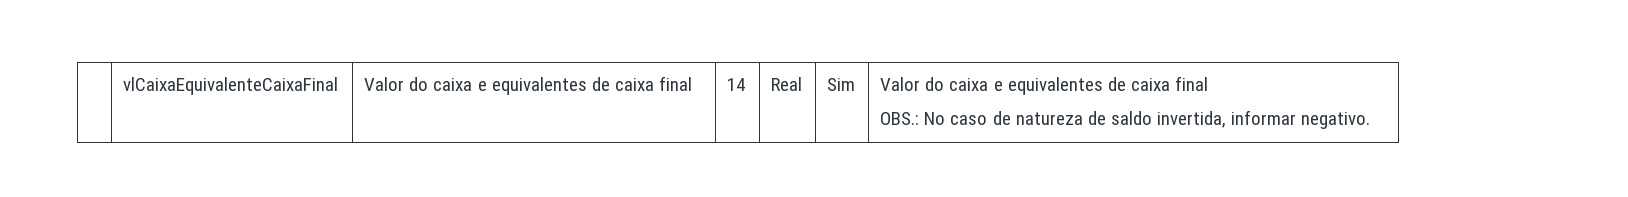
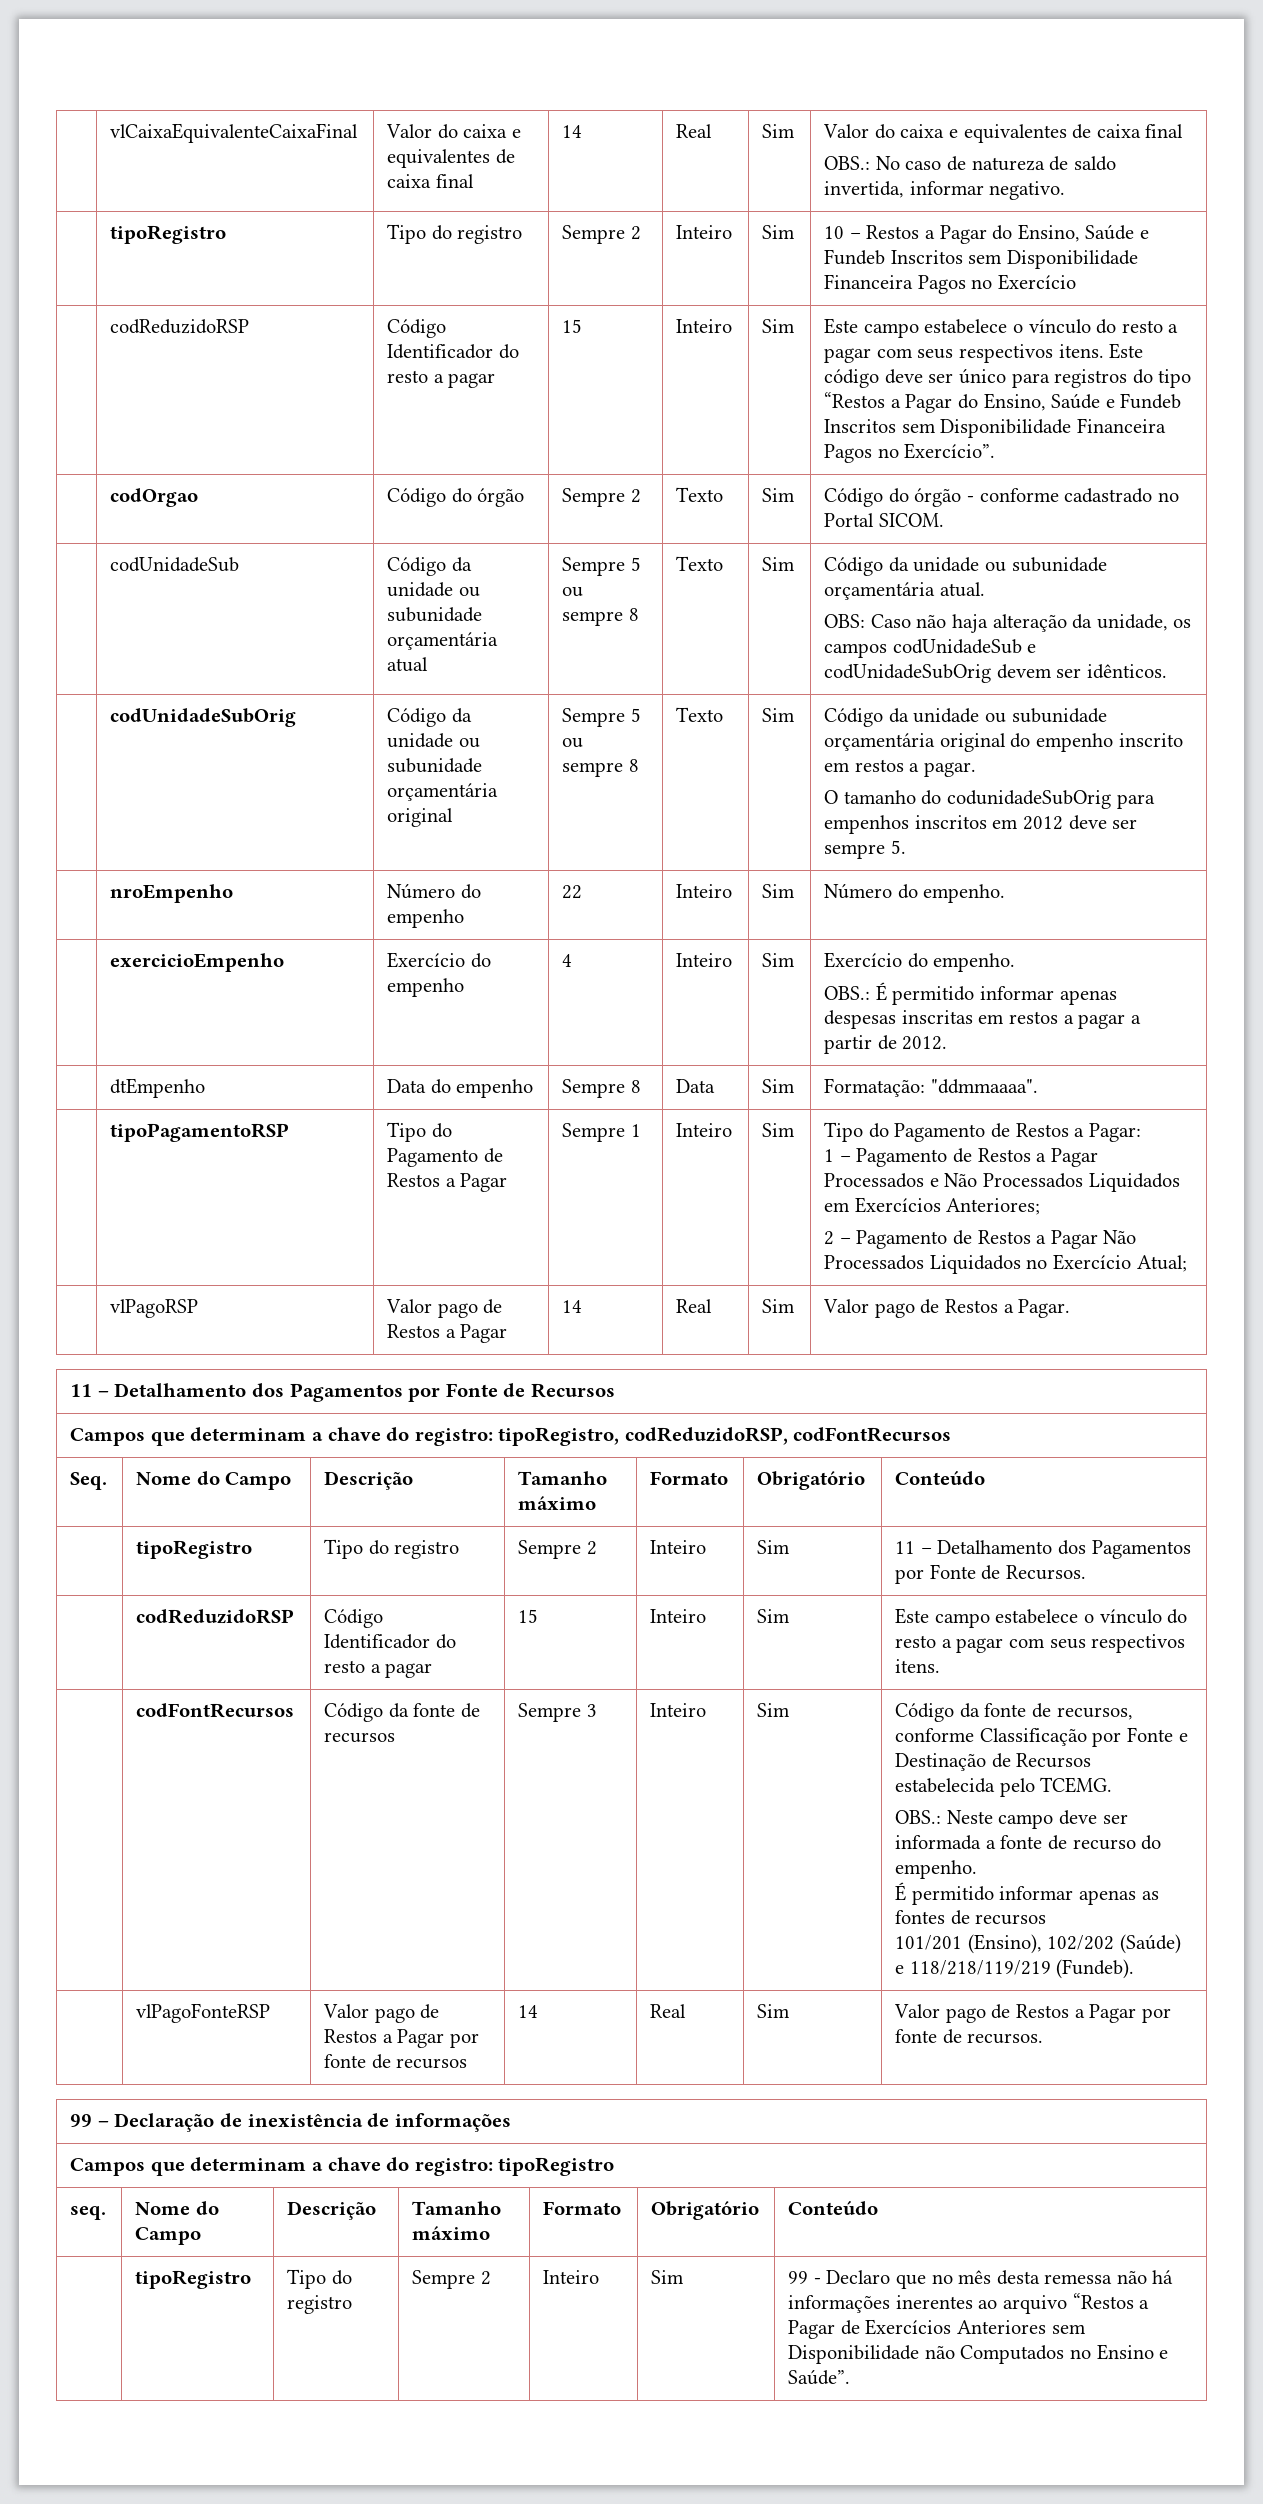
+ | tipoRegistro | Tipo do registro | Sempre 2 | Inteiro | Sim | 10 – Restos a Pagar do Ensino, Saúde e Fundeb Inscritos sem Disponibilidade Financeira Pagos no Exercício
+ | codReduzidoRSP | Código Identificador do resto a pagar | 15 | Inteiro | Sim | Este campo estabelece o vínculo do resto a pagar com seus respectivos itens. Este código deve ser único para registros do tipo “Restos a Pagar do Ensino, Saúde e Fundeb Inscritos sem Disponibilidade Financeira Pagos no Exercício”.
+ | codOrgao | Código do órgão | Sempre 2 | Texto | Sim | Código do órgão - conforme cadastrado no Portal SICOM.
+ | codUnidadeSub | Código da unidade ou subunidade orçamentária atual | Sempre 5 ou sempre 8 | Texto | Sim | Código da unidade ou subunidade orçamentária atual.
+ OBS: Caso não haja alteração da unidade, os campos codUnidadeSub e codUnidadeSubOrig devem ser idênticos.
+ | codUnidadeSubOrig | Código da unidade ou subunidade orçamentária original | Sempre 5 ou sempre 8 | Texto | Sim | Código da unidade ou subunidade orçamentária original do empenho inscrito em restos a pagar.
+ O tamanho do codunidadeSubOrig para empenhos inscritos em 2012 deve ser sempre 5.
+ | nroEmpenho | Número do empenho | 22 | Inteiro | Sim | Número do empenho.
+ | exercicioEmpenho | Exercício do empenho | 4 | Inteiro | Sim | Exercício do empenho.
+ OBS.: É permitido informar apenas despesas inscritas em restos a pagar a partir de 2012.
+ | dtEmpenho | Data do empenho | Sempre 8 | Data | Sim | Formatação: "ddmmaaaa".
+ | tipoPagamentoRSP | Tipo do Pagamento de Restos a Pagar | Sempre 1 | Inteiro | Sim | Tipo do Pagamento de Restos a Pagar:
+ 1 – Pagamento de Restos a Pagar Processados e Não Processados Liquidados em Exercícios Anteriores;
+ 2 – Pagamento de Restos a Pagar Não Processados Liquidados no Exercício Atual;
+ | vlPagoRSP | Valor pago de Restos a Pagar | 14 | Real | Sim | Valor pago de Restos a Pagar.
+ 11 – Detalhamento dos Pagamentos por Fonte de Recursos
+ Campos que determinam a chave do registro: tipoRegistro, codReduzidoRSP, codFontRecursos
+ Seq. | Nome do Campo | Descrição | Tamanho máximo | Formato | Obrigatório | Conteúdo
+ | tipoRegistro | Tipo do registro | Sempre 2 | Inteiro | Sim | 11 – Detalhamento dos Pagamentos por Fonte de Recursos.
+ | codReduzidoRSP | Código Identificador do resto a pagar | 15 | Inteiro | Sim | Este campo estabelece o vínculo do resto a pagar com seus respectivos itens.
+ | codFontRecursos | Código da fonte de recursos | Sempre 3 | Inteiro | Sim | Código da fonte de recursos, conforme Classificação por Fonte e Destinação de Recursos estabelecida pelo TCEMG.
+ OBS.: Neste campo deve ser informada a fonte de recurso do empenho.
+ É permitido informar apenas as fontes de recursos
+ 101/201 (Ensino), 102/202 (Saúde) e 118/218/119/219 (Fundeb).
+ | vlPagoFonteRSP | Valor pago de Restos a Pagar por fonte de recursos | 14 | Real | Sim | Valor pago de Restos a Pagar por fonte de recursos.
+ 99 – Declaração de inexistência de informações
+ Campos que determinam a chave do registro: tipoRegistro
+ seq. | Nome do Campo | Descrição | Tamanho máximo | Formato | Obrigatório | Conteúdo
+ | tipoRegistro | Tipo do registro | Sempre 2 | Inteiro | Sim | 99 - Declaro que no mês desta remessa não há informações inerentes ao arquivo “Restos a Pagar de Exercícios Anteriores sem Disponibilidade não Computados no Ensino e Saúde”.

